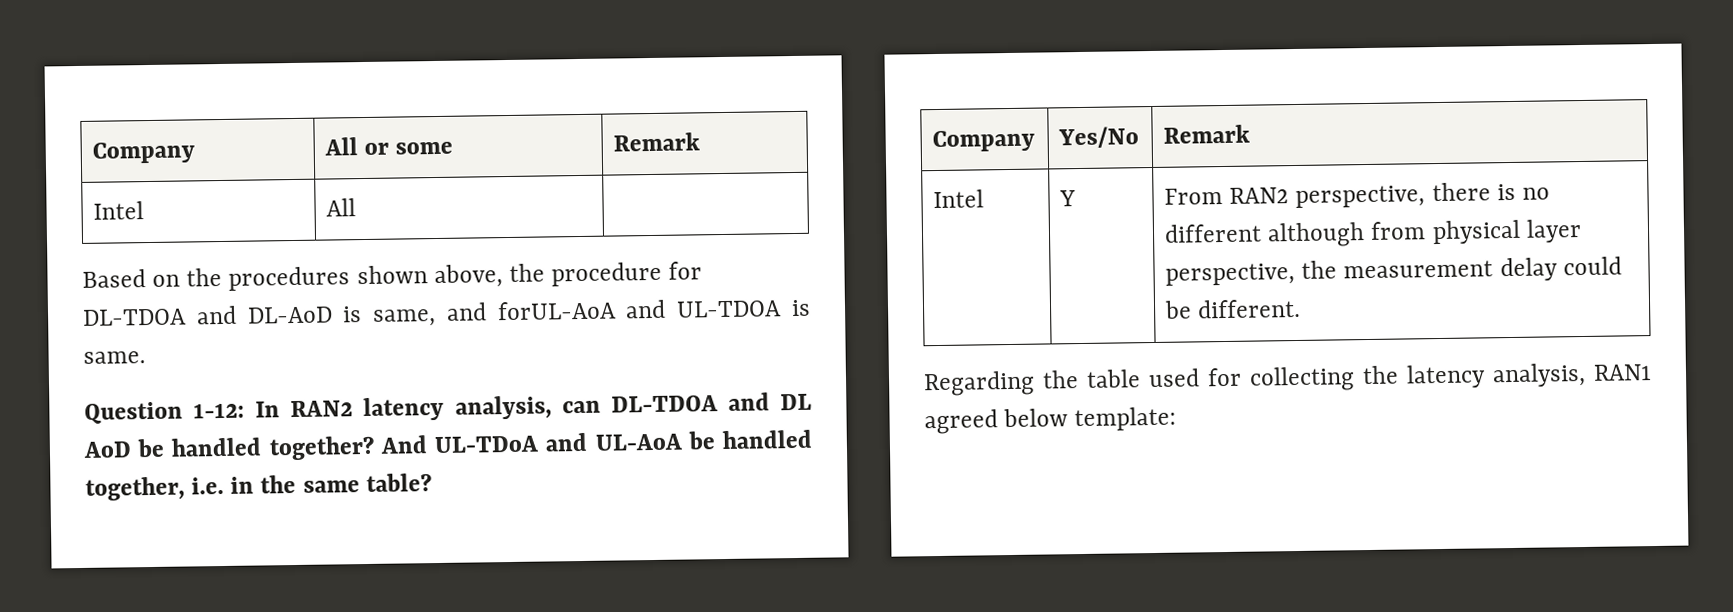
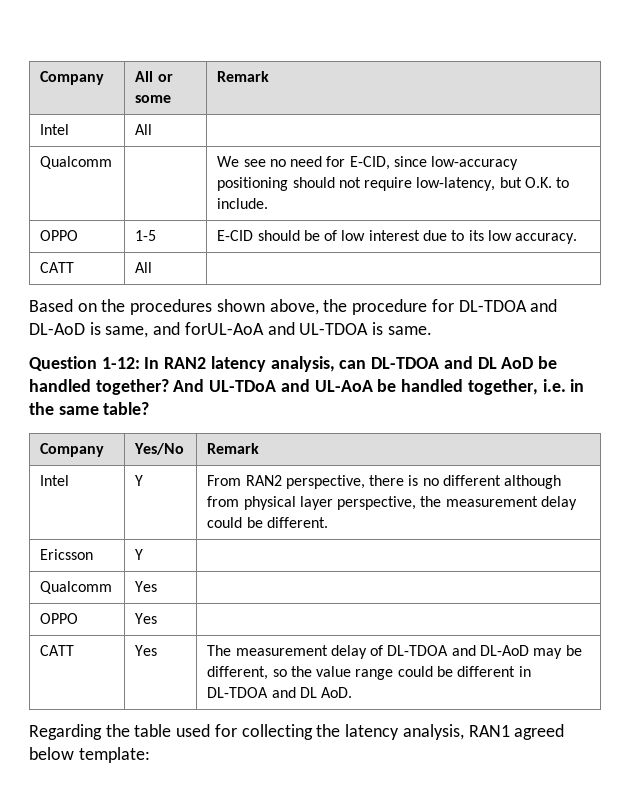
+ Qualcomm | | We see no need for E-CID, since low-accuracy positioning should not require low-latency, but O.K. to include.
+ OPPO | 1-5 | E-CID should be of low interest due to its low accuracy.
+ CATT | All |
+ Ericsson | Y |
+ Qualcomm | Yes |
+ OPPO | Yes |
+ CATT | Yes | The measurement delay of DL-TDOA and DL-AoD may be different, so the value range could be different in DL-TDOA and DL AoD.

